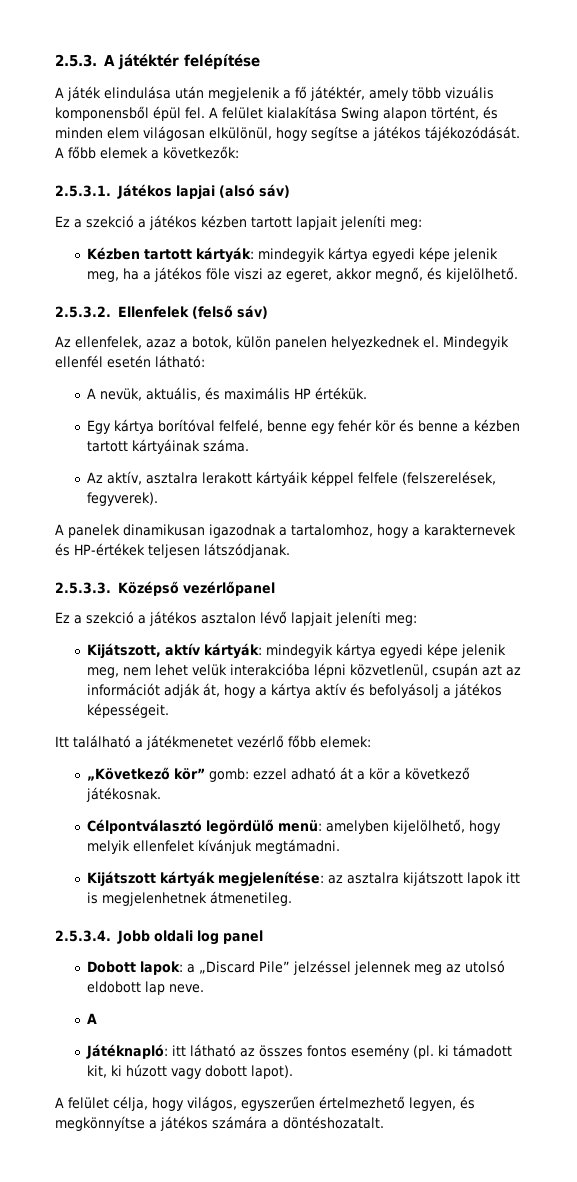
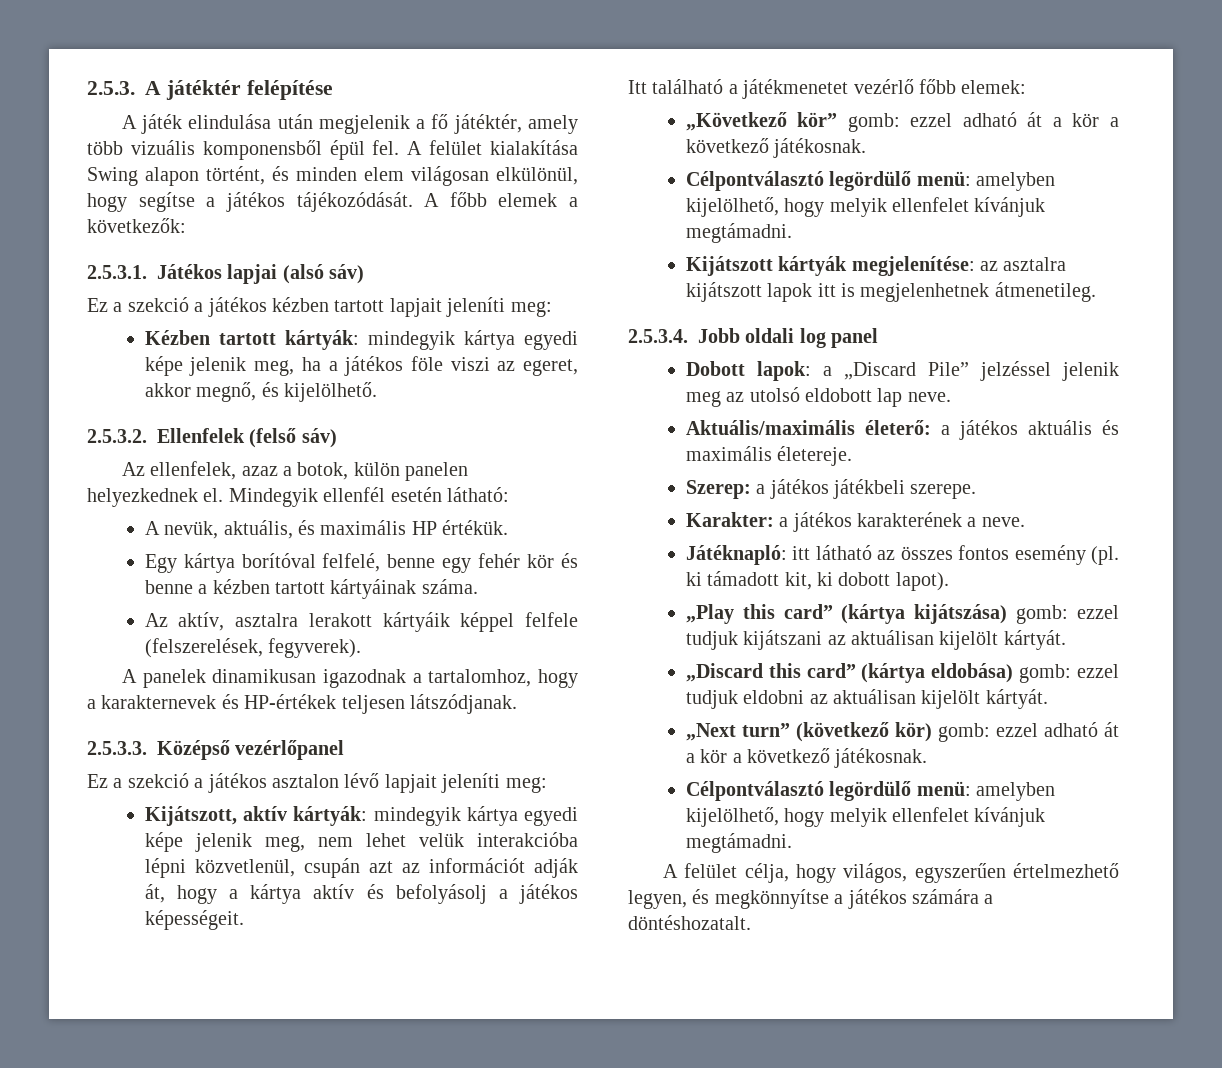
- Dobott lapok: a „Discard Pile” jelzéssel jelennek meg az utolsó eldobott lap neve.
- A
+ Dobott lapok: a „Discard Pile” jelzéssel jelenik meg az utolsó eldobott lap neve.
+ Aktuális/maximális életerő: a játékos aktuális és maximális életereje.
+ Szerep: a játékos játékbeli szerepe.
+ Karakter: a játékos karakterének a neve.
- Játéknapló: itt látható az összes fontos esemény (pl. ki támadott kit, ki húzott vagy dobott lapot).
+ Játéknapló: itt látható az összes fontos esemény (pl. ki támadott kit, ki dobott lapot).
+ „Play this card” (kártya kijátszása) gomb: ezzel tudjuk kijátszani az aktuálisan kijelölt kártyát.
+ „Discard this card” (kártya eldobása) gomb: ezzel tudjuk eldobni az aktuálisan kijelölt kártyát.
+ „Next turn” (következő kör) gomb: ezzel adható át a kör a következő játékosnak.
+ Célpontválasztó legördülő menü: amelyben kijelölhető, hogy melyik ellenfelet kívánjuk megtámadni.

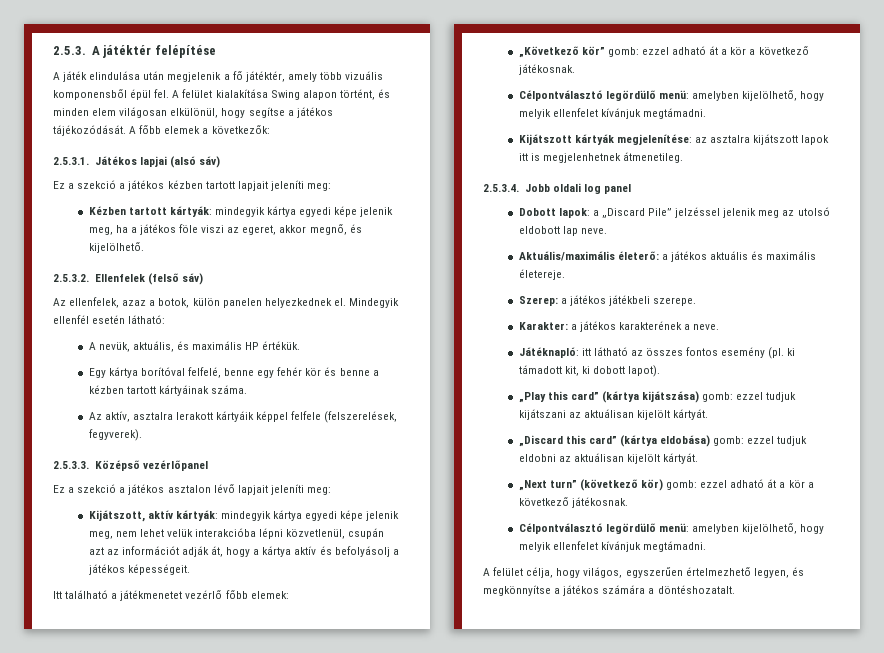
- A panelek dinamikusan igazodnak a tartalomhoz, hogy a karakternevek és HP-értékek teljesen látszódjanak.

